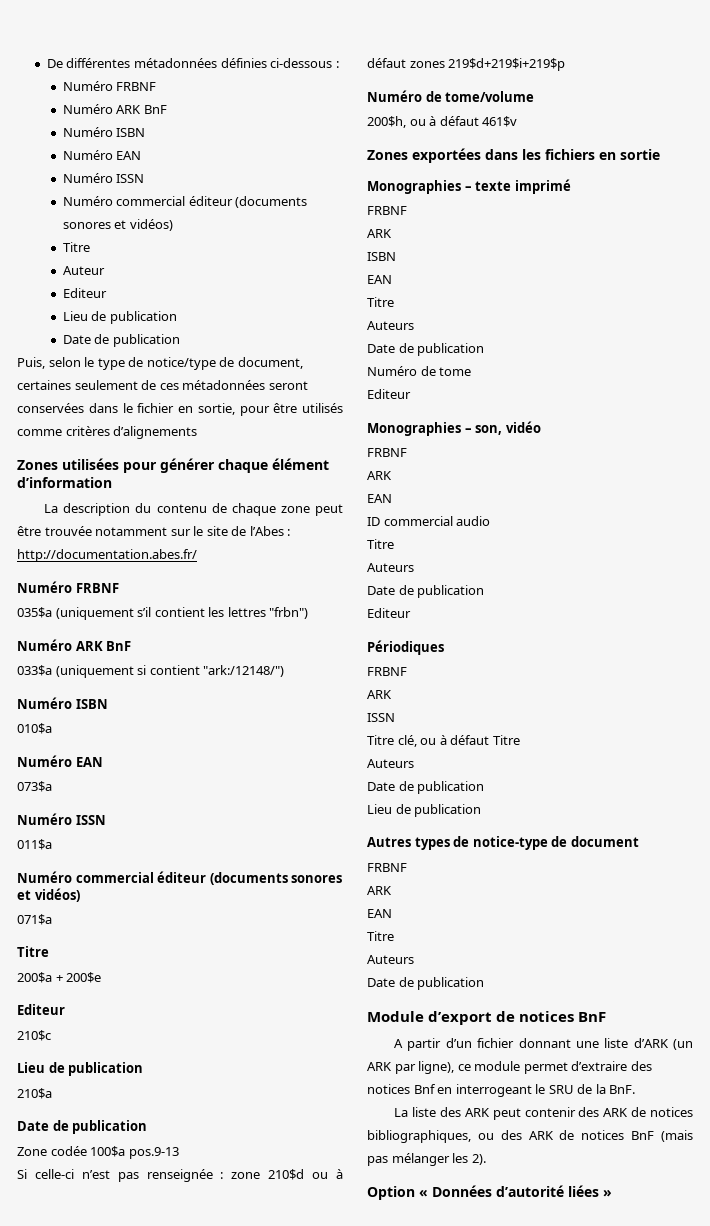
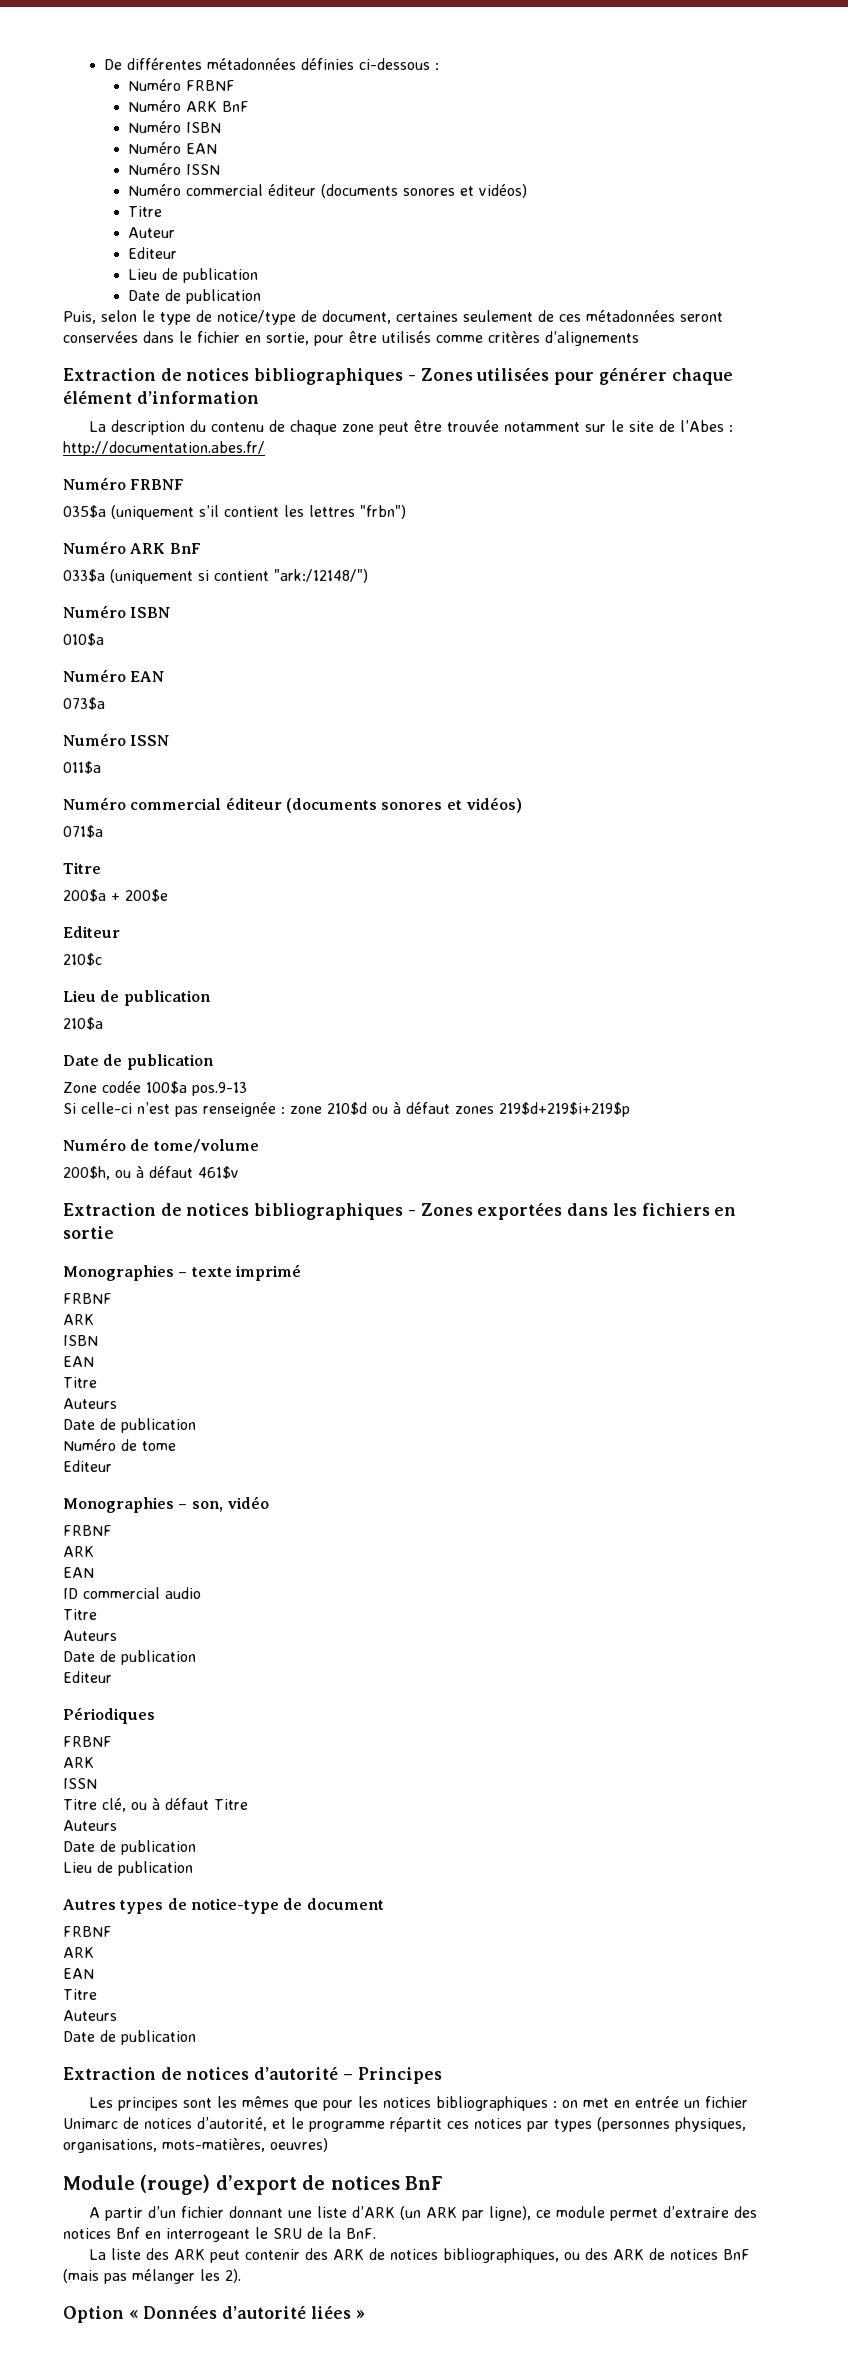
- Zones utilisées pour générer chaque élément d’information
+ Extraction de notices bibliographiques - Zones utilisées pour générer chaque élément d’information
- Zones exportées dans les fichiers en sortie
+ Extraction de notices bibliographiques - Zones exportées dans les fichiers en sortie
+ Extraction de notices d’autorité – Principes
+ Les principes sont les mêmes que pour les notices bibliographiques : on met en entrée un fichier Unimarc de notices d’autorité, et le programme répartit ces notices par types (personnes physiques, organisations, mots-matières, oeuvres)
- Module d’export de notices BnF
+ Module (rouge) d’export de notices BnF

